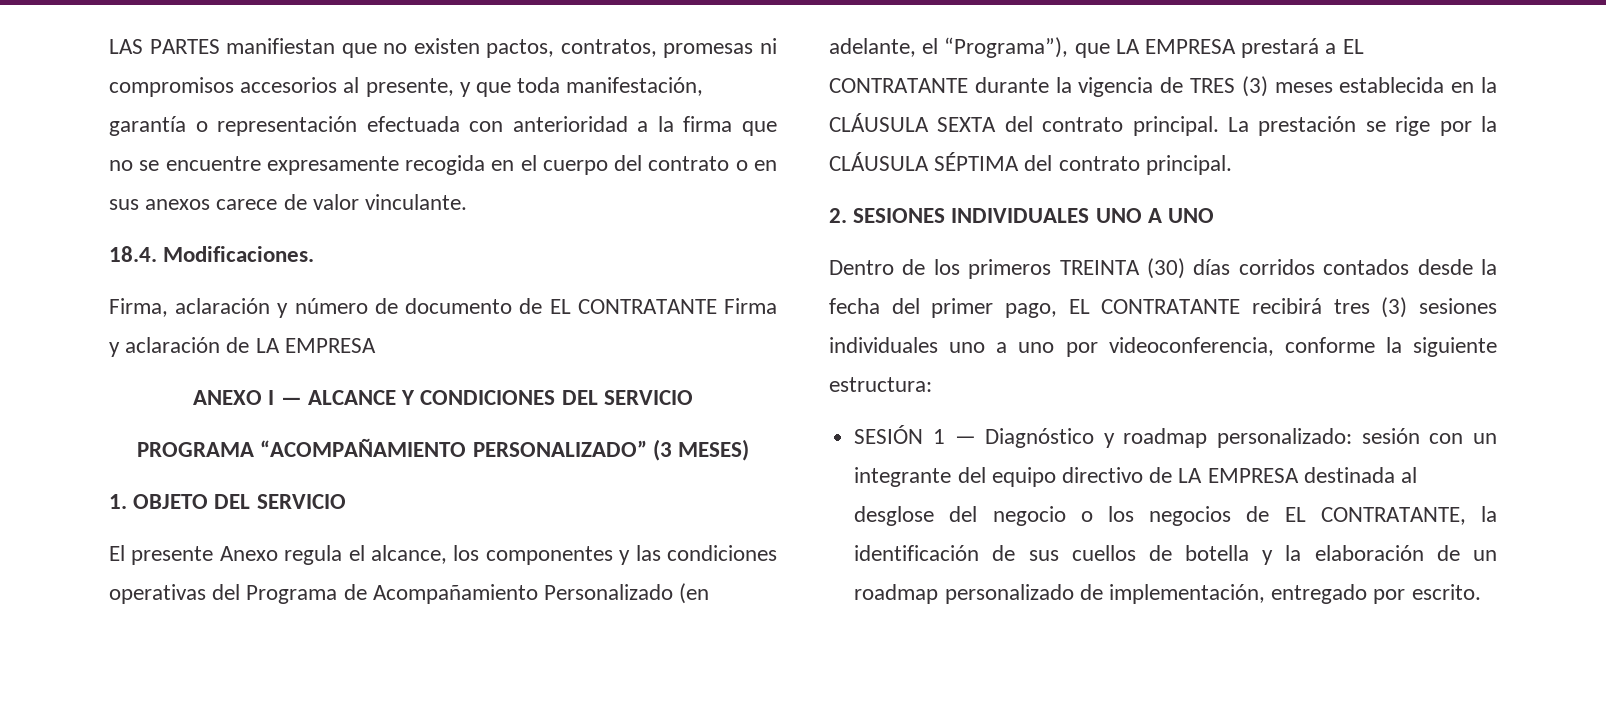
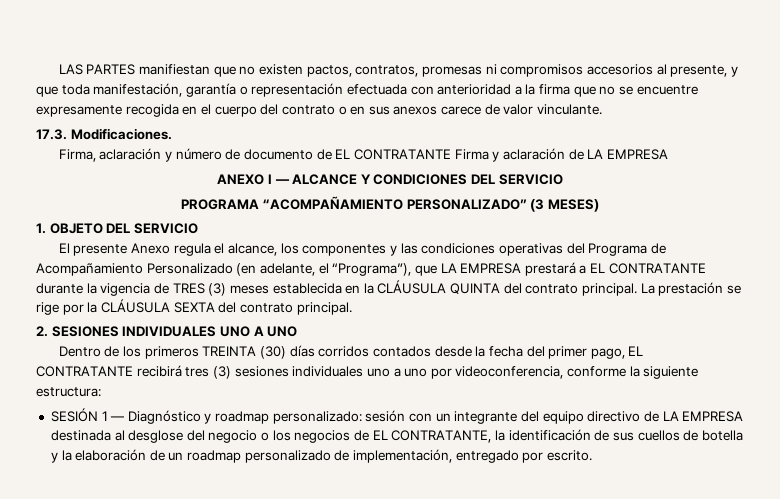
- 18.4. Modificaciones.
+ 17.3. Modificaciones.
- El presente Anexo regula el alcance, los componentes y las condiciones operativas del Programa de Acompañamiento Personalizado (en adelante, el “Programa”), que LA EMPRESA prestará a EL CONTRATANTE durante la vigencia de TRES (3) meses establecida en la CLÁUSULA SEXTA del contrato principal.
+ El presente Anexo regula el alcance, los componentes y las condiciones operativas del Programa de Acompañamiento Personalizado (en adelante, el “Programa”), que LA EMPRESA prestará a EL CONTRATANTE durante la vigencia de TRES (3) meses establecida en la CLÁUSULA QUINTA del contrato principal.
- La prestación se rige por la CLÁUSULA SÉPTIMA del contrato principal.
+ La prestación se rige por la CLÁUSULA SEXTA del contrato principal.

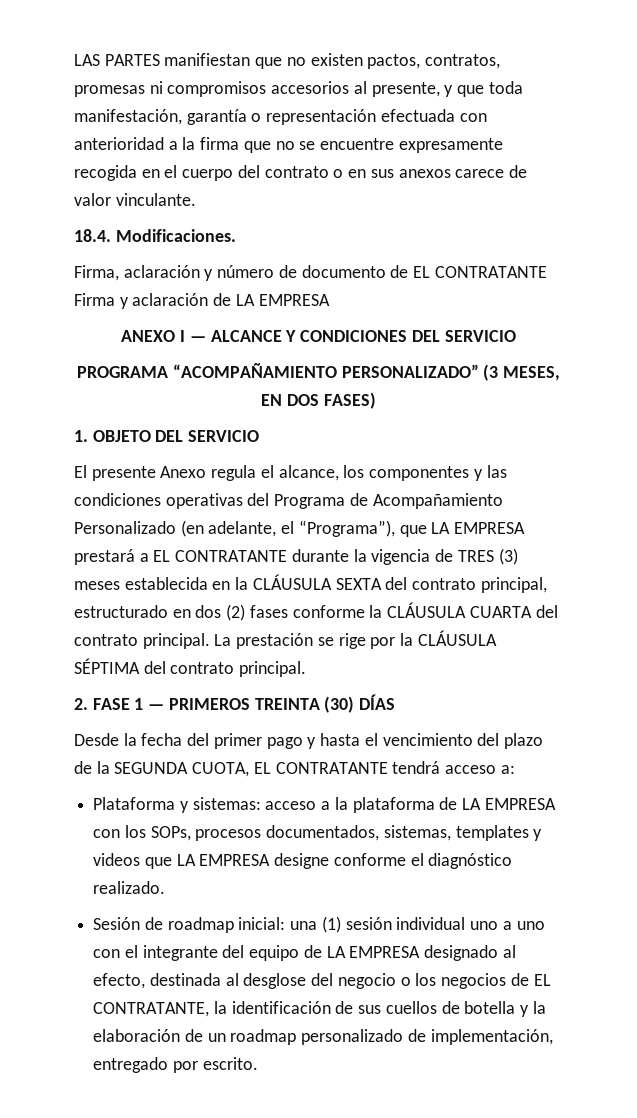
- 17.3. Modificaciones.
+ 18.4. Modificaciones.
- PROGRAMA “ACOMPAÑAMIENTO PERSONALIZADO” (3 MESES)
+ PROGRAMA “ACOMPAÑAMIENTO PERSONALIZADO” (3 MESES, EN DOS FASES)
- El presente Anexo regula el alcance, los componentes y las condiciones operativas del Programa de Acompañamiento Personalizado (en adelante, el “Programa”), que LA EMPRESA prestará a EL CONTRATANTE durante la vigencia de TRES (3) meses establecida en la CLÁUSULA QUINTA del contrato principal.
+ El presente Anexo regula el alcance, los componentes y las condiciones operativas del Programa de Acompañamiento Personalizado (en adelante, el “Programa”), que LA EMPRESA prestará a EL CONTRATANTE durante la vigencia de TRES (3) meses establecida en la CLÁUSULA SEXTA del contrato principal, estructurado en dos (2) fases conforme la CLÁUSULA CUARTA del contrato principal.
- La prestación se rige por la CLÁUSULA SEXTA del contrato principal.
+ La prestación se rige por la CLÁUSULA SÉPTIMA del contrato principal.
- 2. SESIONES INDIVIDUALES UNO A UNO
- Dentro de los primeros TREINTA (30) días corridos contados desde la fecha del primer pago, EL CONTRATANTE recibirá tres (3) sesiones individuales uno a uno por videoconferencia, conforme la siguiente estructura:
- SESIÓN 1 — Diagnóstico y roadmap personalizado: sesión con un integrante del equipo directivo de LA EMPRESA destinada al desglose del negocio o los negocios de EL CONTRATANTE, la identificación de sus cuellos de botella y la elaboración de un roadmap personalizado de implementación, entregado por escrito.
+ 2. FASE 1 — PRIMEROS TREINTA (30) DÍAS
+ Desde la fecha del primer pago y hasta el vencimiento del plazo de la SEGUNDA CUOTA, EL CONTRATANTE tendrá acceso a:
+ Plataforma y sistemas: acceso a la plataforma de LA EMPRESA con los SOPs, procesos documentados, sistemas, templates y videos que LA EMPRESA designe conforme el diagnóstico realizado.
+ Sesión de roadmap inicial: una (1) sesión individual uno a uno con el integrante del equipo de LA EMPRESA designado al efecto, destinada al desglose del negocio o los negocios de EL CONTRATANTE, la identificación de sus cuellos de botella y la elaboración de un roadmap personalizado de implementación, entregado por escrito.

